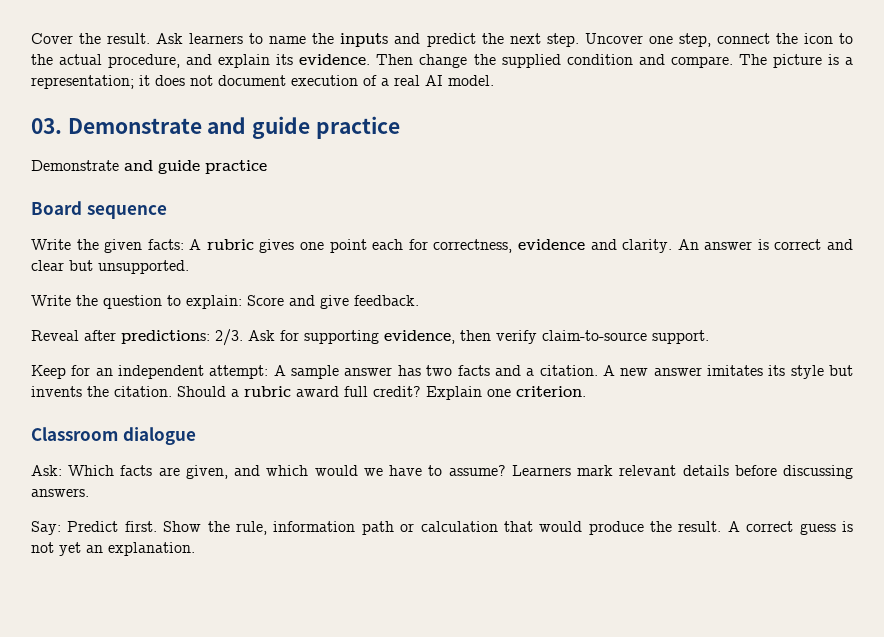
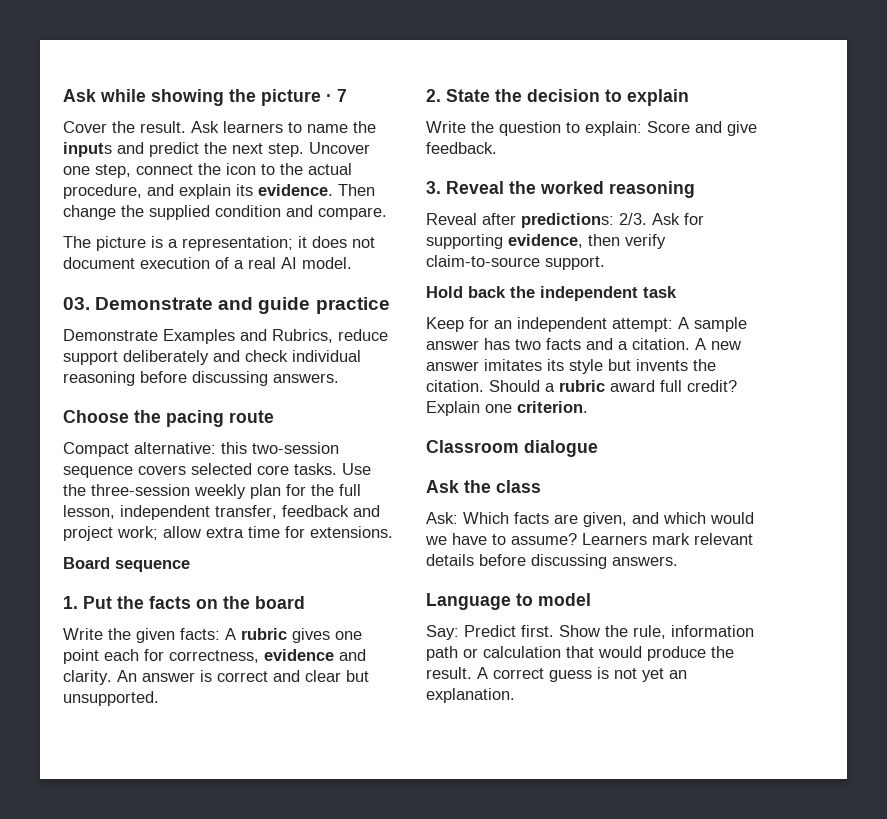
+ Ask while showing the picture · 7
- Then change the supplied condition and compare. The picture is a representation; it does not document execution of a real AI model.
+ Then change the supplied condition and compare.
+ The picture is a representation; it does not document execution of a real AI model.
  03. Demonstrate and guide practice
- Demonstrate and guide practice
+ Demonstrate Examples and Rubrics, reduce support deliberately and check individual reasoning before discussing answers.
+ Choose the pacing route
+ Compact alternative: this two-session sequence covers selected core tasks. Use the three-session weekly plan for the full lesson, independent transfer, feedback and project work; allow extra time for extensions.
  Board sequence
+ 1. Put the facts on the board
+ 2. State the decision to explain
+ 3. Reveal the worked reasoning
+ Hold back the independent task
+ Ask the class
+ Language to model

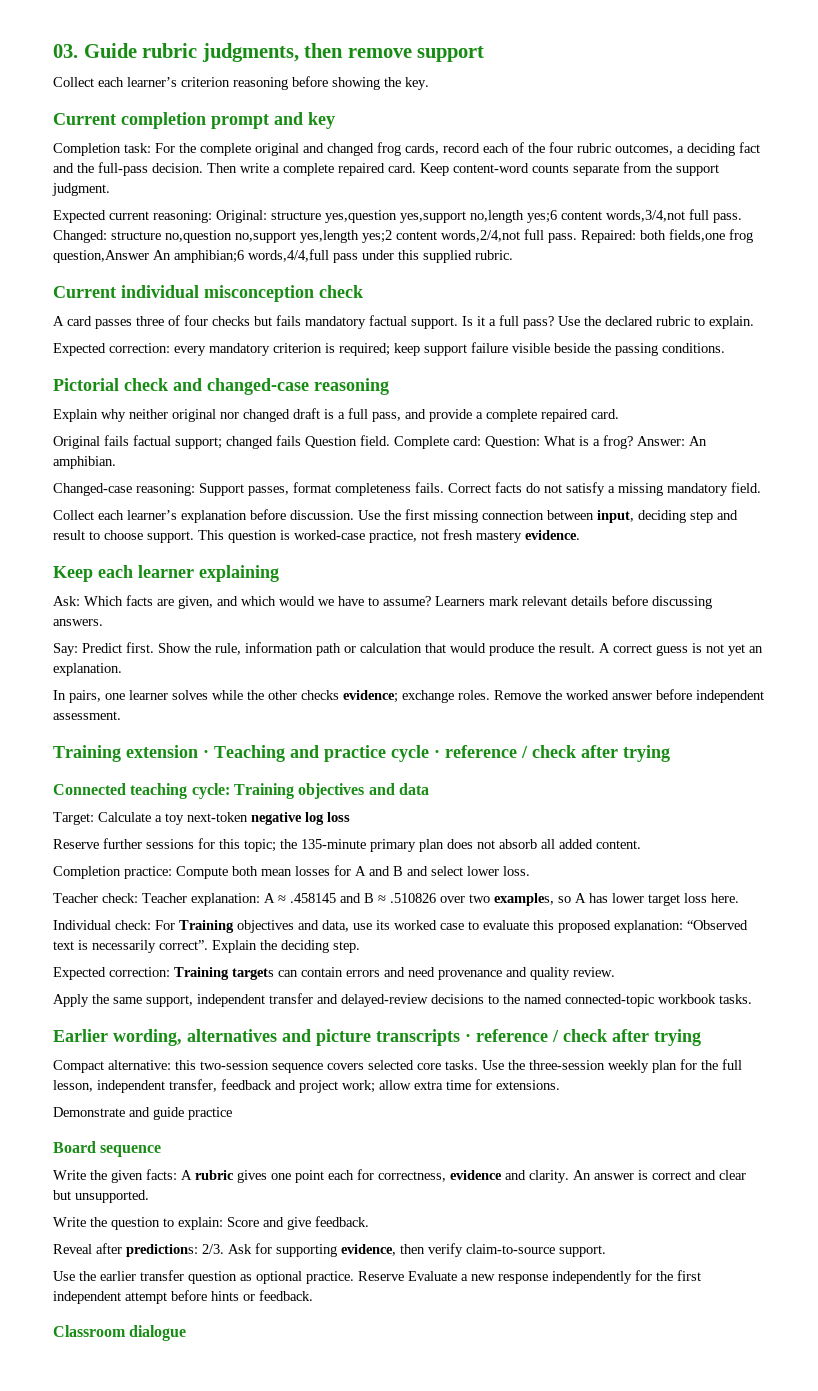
- Ask while showing the picture · 7
- Cover the result. Ask learners to name the inputs and predict the next step. Uncover one step, connect the icon to the actual procedure, and explain its evidence. Then change the supplied condition and compare.
- The picture is a representation; it does not document execution of a real AI model.
- 03. Demonstrate and guide practice
- Demonstrate Examples and Rubrics, reduce support deliberately and check individual reasoning before discussing answers.
- Choose the pacing route
+ 03. Guide rubric judgments, then remove support
+ Collect each learner’s criterion reasoning before showing the key.
+ Current completion prompt and key
+ Completion task: For the complete original and changed frog cards, record each of the four rubric outcomes, a deciding fact and the full-pass decision. Then write a complete repaired card. Keep content-word counts separate from the support judgment.
+ Expected current reasoning: Original: structure yes,question yes,support no,length yes;6 content words,3/4,not full pass. Changed: structure no,question no,support yes,length yes;2 content words,2/4,not full pass. Repaired: both fields,one frog question,Answer An amphibian;6 words,4/4,full pass under this supplied rubric.
+ Current individual misconception check
+ A card passes three of four checks but fails mandatory factual support. Is it a full pass? Use the declared rubric to explain.
+ Expected correction: every mandatory criterion is required; keep support failure visible beside the passing conditions.
+ Pictorial check and changed-case reasoning
+ Explain why neither original nor changed draft is a full pass, and provide a complete repaired card.
+ Original fails factual support; changed fails Question field. Complete card: Question: What is a frog? Answer: An amphibian.
+ Changed-case reasoning: Support passes, format completeness fails. Correct facts do not satisfy a missing mandatory field.
+ Collect each learner’s explanation before discussion. Use the first missing connection between input, deciding step and result to choose support. This question is worked-case practice, not fresh mastery evidence.
+ Keep each learner explaining
+ Ask: Which facts are given, and which would we have to assume? Learners mark relevant details before discussing answers.
+ Say: Predict first. Show the rule, information path or calculation that would produce the result. A correct guess is not yet an explanation.
+ In pairs, one learner solves while the other checks evidence; exchange roles. Remove the worked answer before independent assessment.
+ Training extension · Teaching and practice cycle · reference / check after trying
+ Connected teaching cycle: Training objectives and data
+ Target: Calculate a toy next-token negative log loss
+ Reserve further sessions for this topic; the 135-minute primary plan does not absorb all added content.
+ Completion practice: Compute both mean losses for A and B and select lower loss.
+ Teacher check: Teacher explanation: A ≈ .458145 and B ≈ .510826 over two examples, so A has lower target loss here.
+ Individual check: For Training objectives and data, use its worked case to evaluate this proposed explanation: “Observed text is necessarily correct”. Explain the deciding step.
+ Expected correction: Training targets can contain errors and need provenance and quality review.
+ Apply the same support, independent transfer and delayed-review decisions to the named connected-topic workbook tasks.
+ Earlier wording, alternatives and picture transcripts · reference / check after trying
+ Demonstrate and guide practice
  Board sequence
- 1. Put the facts on the board
- 2. State the decision to explain
- 3. Reveal the worked reasoning
- Hold back the independent task
- Keep for an independent attempt: A sample answer has two facts and a citation. A new answer imitates its style but invents the citation. Should a rubric award full credit? Explain one criterion.
+ Use the earlier transfer question as optional practice. Reserve Evaluate a new response independently for the first independent attempt before hints or feedback.
  Classroom dialogue
- Ask the class
- Ask: Which facts are given, and which would we have to assume? Learners mark relevant details before discussing answers.
- Language to model
- Say: Predict first. Show the rule, information path or calculation that would produce the result. A correct guess is not yet an explanation.

